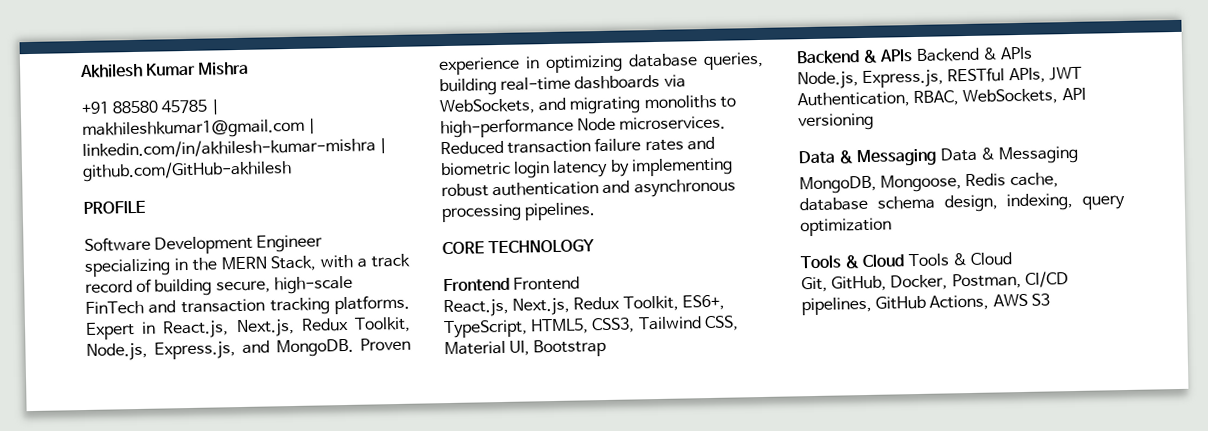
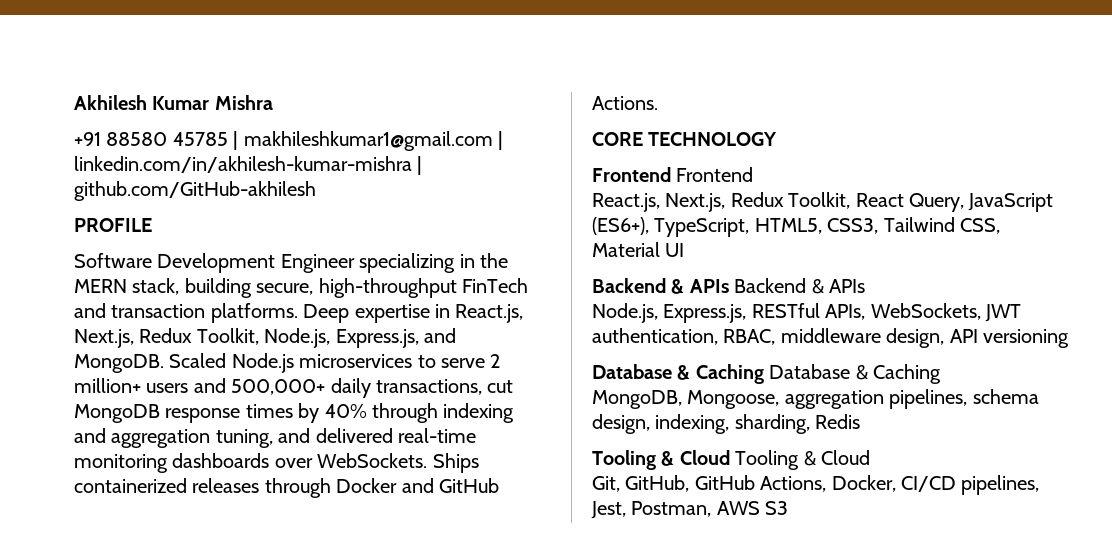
- Software Development Engineer specializing in the MERN Stack, with a track record of building secure, high-scale FinTech and transaction tracking platforms. Expert in React.js, Next.js, Redux Toolkit, Node.js, Express.js, and MongoDB.
+ Software Development Engineer specializing in the MERN stack, building secure, high-throughput FinTech and transaction platforms. Deep expertise in React.js, Next.js, Redux Toolkit, Node.js, Express.js, and MongoDB.
- Proven experience in optimizing database queries, building real-time dashboards via WebSockets, and migrating monoliths to high-performance Node microservices. Reduced transaction failure rates and biometric login latency by implementing robust authentication and asynchronous processing pipelines.
+ Scaled Node.js microservices to serve 2 million+ users and 500,000+ daily transactions, cut MongoDB response times by 40% through indexing and aggregation tuning, and delivered real-time monitoring dashboards over WebSockets. Ships containerized releases through Docker and GitHub Actions.
- React.js, Next.js, Redux Toolkit, ES6+, TypeScript, HTML5, CSS3, Tailwind CSS, Material UI, Bootstrap
+ React.js, Next.js, Redux Toolkit, React Query, JavaScript (ES6+), TypeScript, HTML5, CSS3, Tailwind CSS, Material UI
- Node.js, Express.js, RESTful APIs, JWT Authentication, RBAC, WebSockets, API versioning
- Data & Messaging Data & Messaging
- MongoDB, Mongoose, Redis cache, database schema design, indexing, query optimization
- Tools & Cloud Tools & Cloud
+ Node.js, Express.js, RESTful APIs, WebSockets, JWT authentication, RBAC, middleware design, API versioning
+ Database & Caching Database & Caching
+ MongoDB, Mongoose, aggregation pipelines, schema design, indexing, sharding, Redis
+ Tooling & Cloud Tooling & Cloud
- Git, GitHub, Docker, Postman, CI/CD pipelines, GitHub Actions, AWS S3
+ Git, GitHub, GitHub Actions, Docker, CI/CD pipelines, Jest, Postman, AWS S3

